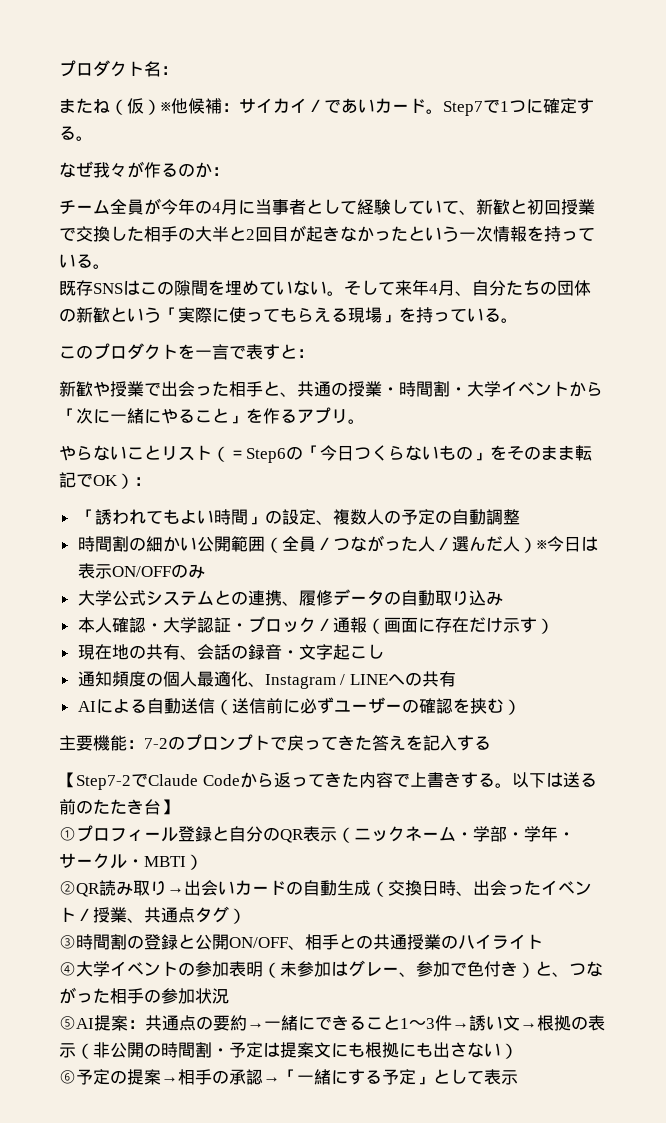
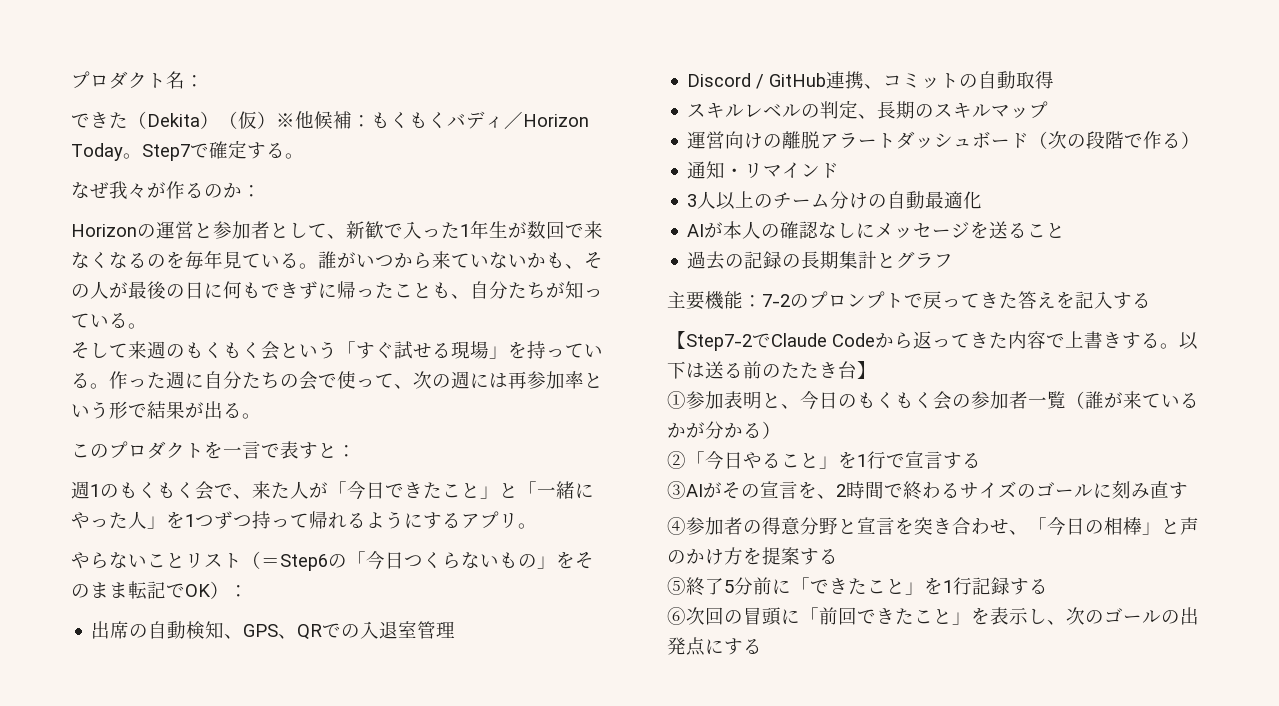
- またね（仮）※他候補：サイカイ／であいカード。Step7で1つに確定する。
+ できた（Dekita）（仮）※他候補：もくもくバディ／Horizon Today。Step7で確定する。
- チーム全員が今年の4月に当事者として経験していて、新歓と初回授業で交換した相手の大半と2回目が起きなかったという一次情報を持っている。
- 既存SNSはこの隙間を埋めていない。そして来年4月、自分たちの団体の新歓という「実際に使ってもらえる現場」を持っている。
+ Horizonの運営と参加者として、新歓で入った1年生が数回で来なくなるのを毎年見ている。誰がいつから来ていないかも、その人が最後の日に何もできずに帰ったことも、自分たちが知っている。
+ そして来週のもくもく会という「すぐ試せる現場」を持っている。作った週に自分たちの会で使って、次の週には再参加率という形で結果が出る。
- 新歓や授業で出会った相手と、共通の授業・時間割・大学イベントから「次に一緒にやること」を作るアプリ。
+ 週1のもくもく会で、来た人が「今日できたこと」と「一緒にやった人」を1つずつ持って帰れるようにするアプリ。
- 「誘われてもよい時間」の設定、複数人の予定の自動調整
- 時間割の細かい公開範囲（全員／つながった人／選んだ人）※今日は表示ON/OFFのみ
- 大学公式システムとの連携、履修データの自動取り込み
- 本人確認・大学認証・ブロック／通報（画面に存在だけ示す）
- 現在地の共有、会話の録音・文字起こし
- 通知頻度の個人最適化、Instagram / LINEへの共有
- AIによる自動送信（送信前に必ずユーザーの確認を挟む）
+ 出席の自動検知、GPS、QRでの入退室管理
+ Discord / GitHub連携、コミットの自動取得
+ スキルレベルの判定、長期のスキルマップ
+ 運営向けの離脱アラートダッシュボード（次の段階で作る）
+ 通知・リマインド
+ 3人以上のチーム分けの自動最適化
+ AIが本人の確認なしにメッセージを送ること
+ 過去の記録の長期集計とグラフ
- ①プロフィール登録と自分のQR表示（ニックネーム・学部・学年・サークル・MBTI）
- ②QR読み取り→出会いカードの自動生成（交換日時、出会ったイベント／授業、共通点タグ）
- ③時間割の登録と公開ON/OFF、相手との共通授業のハイライト
- ④大学イベントの参加表明（未参加はグレー、参加で色付き）と、つながった相手の参加状況
- ⑤AI提案：共通点の要約→一緒にできること1〜3件→誘い文→根拠の表示（非公開の時間割・予定は提案文にも根拠にも出さない）
- ⑥予定の提案→相手の承認→「一緒にする予定」として表示
+ ①参加表明と、今日のもくもく会の参加者一覧（誰が来ているかが分かる）
+ ②「今日やること」を1行で宣言する
+ ③AIがその宣言を、2時間で終わるサイズのゴールに刻み直す
+ ④参加者の得意分野と宣言を突き合わせ、「今日の相棒」と声のかけ方を提案する
+ ⑤終了5分前に「できたこと」を1行記録する
+ ⑥次回の冒頭に「前回できたこと」を表示し、次のゴールの出発点にする

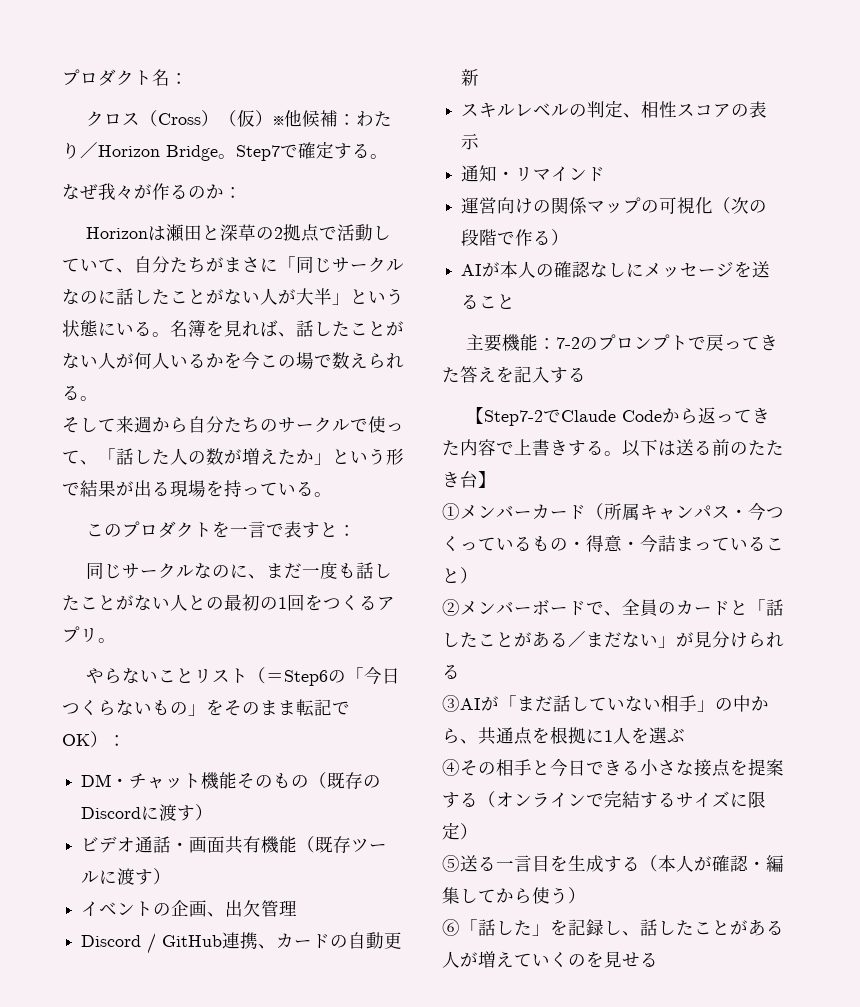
- できた（Dekita）（仮）※他候補：もくもくバディ／Horizon Today。
+ クロス（Cross）（仮）※他候補：わたり／Horizon Bridge。
- Horizonの運営と参加者として、新歓で入った1年生が数回で来なくなるのを毎年見ている。誰がいつから来ていないかも、その人が最後の日に何もできずに帰ったことも、自分たちが知っている。
- そして来週のもくもく会という「すぐ試せる現場」を持っている。作った週に自分たちの会で使って、次の週には再参加率という形で結果が出る。
+ Horizonは瀬田と深草の2拠点で活動していて、自分たちがまさに「同じサークルなのに話したことがない人が大半」という状態にいる。名簿を見れば、話したことがない人が何人いるかを今この場で数えられる。
+ そして来週から自分たちのサークルで使って、「話した人の数が増えたか」という形で結果が出る現場を持っている。
- 週1のもくもく会で、来た人が「今日できたこと」と「一緒にやった人」を1つずつ持って帰れるようにするアプリ。
+ 同じサークルなのに、まだ一度も話したことがない人との最初の1回をつくるアプリ。
- 出席の自動検知、GPS、QRでの入退室管理
+ DM・チャット機能そのもの（既存のDiscordに渡す）
+ ビデオ通話・画面共有機能（既存ツールに渡す）
+ イベントの企画、出欠管理
- Discord / GitHub連携、コミットの自動取得
+ Discord / GitHub連携、カードの自動更新
- スキルレベルの判定、長期のスキルマップ
- 運営向けの離脱アラートダッシュボード（次の段階で作る）
+ スキルレベルの判定、相性スコアの表示
  通知・リマインド
- 3人以上のチーム分けの自動最適化
+ 運営向けの関係マップの可視化（次の段階で作る）
- 過去の記録の長期集計とグラフ
- ①参加表明と、今日のもくもく会の参加者一覧（誰が来ているかが分かる）
- ②「今日やること」を1行で宣言する
- ③AIがその宣言を、2時間で終わるサイズのゴールに刻み直す
- ④参加者の得意分野と宣言を突き合わせ、「今日の相棒」と声のかけ方を提案する
- ⑤終了5分前に「できたこと」を1行記録する
- ⑥次回の冒頭に「前回できたこと」を表示し、次のゴールの出発点にする
+ ①メンバーカード（所属キャンパス・今つくっているもの・得意・今詰まっていること）
+ ②メンバーボードで、全員のカードと「話したことがある／まだない」が見分けられる
+ ③AIが「まだ話していない相手」の中から、共通点を根拠に1人を選ぶ
+ ④その相手と今日できる小さな接点を提案する（オンラインで完結するサイズに限定）
+ ⑤送る一言目を生成する（本人が確認・編集してから使う）
+ ⑥「話した」を記録し、話したことがある人が増えていくのを見せる

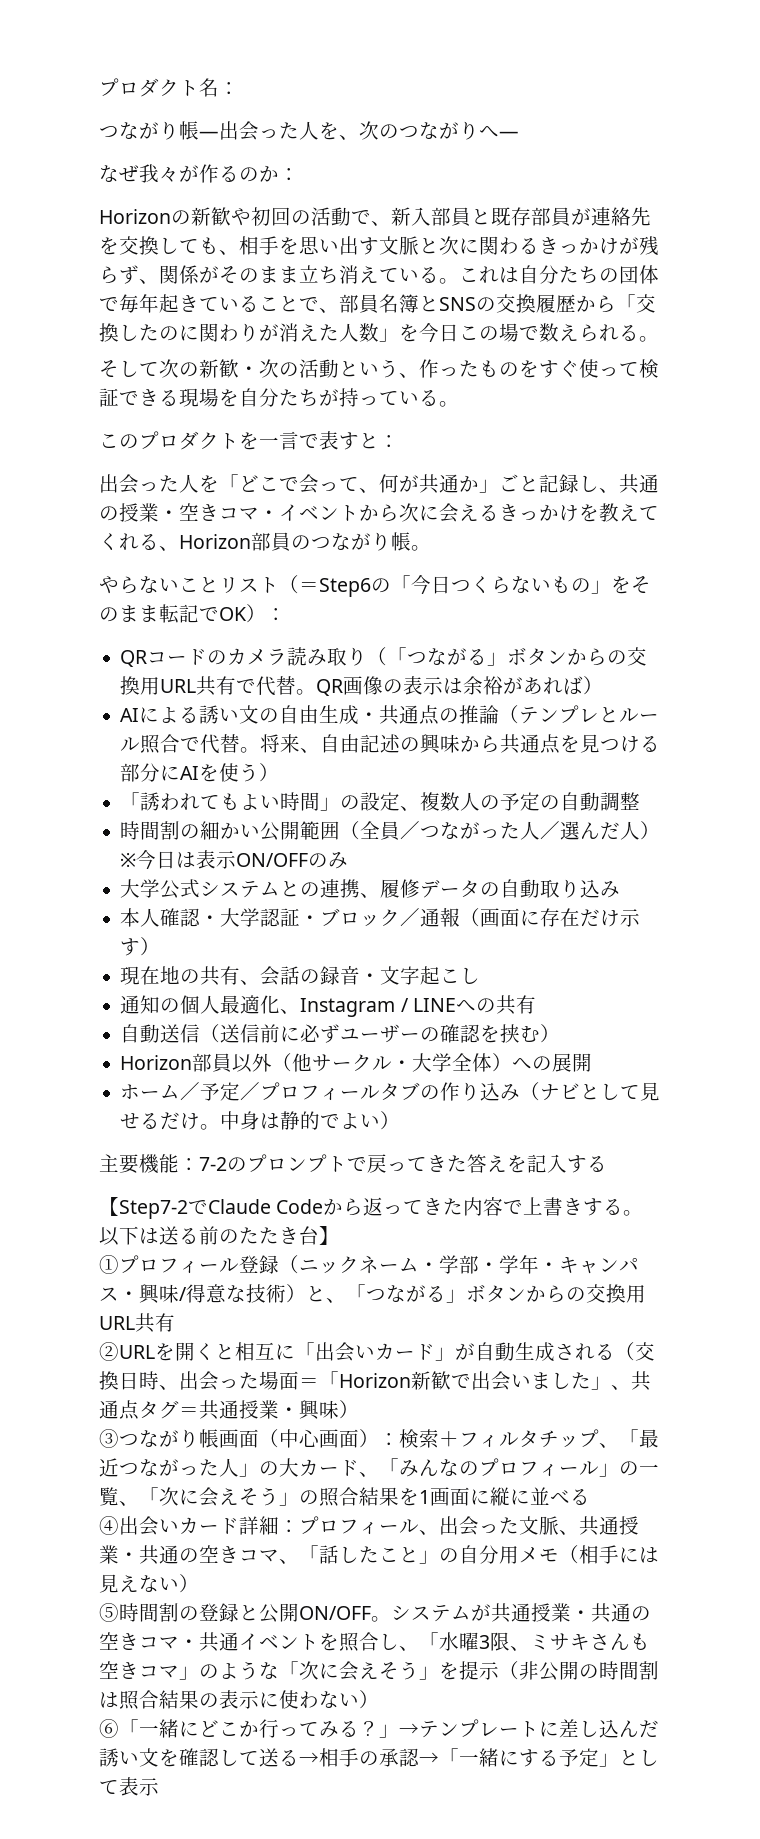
- クロス（Cross）（仮）※他候補：わたり／Horizon Bridge。Step7で確定する。
+ つながり帳―出会った人を、次のつながりへ―
- Horizonは瀬田と深草の2拠点で活動していて、自分たちがまさに「同じサークルなのに話したことがない人が大半」という状態にいる。名簿を見れば、話したことがない人が何人いるかを今この場で数えられる。
+ Horizonの新歓や初回の活動で、新入部員と既存部員が連絡先を交換しても、相手を思い出す文脈と次に関わるきっかけが残らず、関係がそのまま立ち消えている。これは自分たちの団体で毎年起きていることで、部員名簿とSNSの交換履歴から「交換したのに関わりが消えた人数」を今日この場で数えられる。
- そして来週から自分たちのサークルで使って、「話した人の数が増えたか」という形で結果が出る現場を持っている。
+ そして次の新歓・次の活動という、作ったものをすぐ使って検証できる現場を自分たちが持っている。
- 同じサークルなのに、まだ一度も話したことがない人との最初の1回をつくるアプリ。
+ 出会った人を「どこで会って、何が共通か」ごと記録し、共通の授業・空きコマ・イベントから次に会えるきっかけを教えてくれる、Horizon部員のつながり帳。
- DM・チャット機能そのもの（既存のDiscordに渡す）
- ビデオ通話・画面共有機能（既存ツールに渡す）
- イベントの企画、出欠管理
- Discord / GitHub連携、カードの自動更新
- スキルレベルの判定、相性スコアの表示
- 通知・リマインド
- 運営向けの関係マップの可視化（次の段階で作る）
- AIが本人の確認なしにメッセージを送ること
+ QRコードのカメラ読み取り（「つながる」ボタンからの交換用URL共有で代替。QR画像の表示は余裕があれば）
+ AIによる誘い文の自由生成・共通点の推論（テンプレとルール照合で代替。将来、自由記述の興味から共通点を見つける部分にAIを使う）
+ 「誘われてもよい時間」の設定、複数人の予定の自動調整
+ 時間割の細かい公開範囲（全員／つながった人／選んだ人）※今日は表示ON/OFFのみ
+ 大学公式システムとの連携、履修データの自動取り込み
+ 本人確認・大学認証・ブロック／通報（画面に存在だけ示す）
+ 現在地の共有、会話の録音・文字起こし
+ 通知の個人最適化、Instagram / LINEへの共有
+ 自動送信（送信前に必ずユーザーの確認を挟む）
+ Horizon部員以外（他サークル・大学全体）への展開
+ ホーム／予定／プロフィールタブの作り込み（ナビとして見せるだけ。中身は静的でよい）
- ①メンバーカード（所属キャンパス・今つくっているもの・得意・今詰まっていること）
- ②メンバーボードで、全員のカードと「話したことがある／まだない」が見分けられる
- ③AIが「まだ話していない相手」の中から、共通点を根拠に1人を選ぶ
- ④その相手と今日できる小さな接点を提案する（オンラインで完結するサイズに限定）
- ⑤送る一言目を生成する（本人が確認・編集してから使う）
- ⑥「話した」を記録し、話したことがある人が増えていくのを見せる
+ ①プロフィール登録（ニックネーム・学部・学年・キャンパス・興味/得意な技術）と、「つながる」ボタンからの交換用URL共有
+ ②URLを開くと相互に「出会いカード」が自動生成される（交換日時、出会った場面＝「Horizon新歓で出会いました」、共通点タグ＝共通授業・興味）
+ ③つながり帳画面（中心画面）：検索＋フィルタチップ、「最近つながった人」の大カード、「みんなのプロフィール」の一覧、「次に会えそう」の照合結果を1画面に縦に並べる
+ ④出会いカード詳細：プロフィール、出会った文脈、共通授業・共通の空きコマ、「話したこと」の自分用メモ（相手には見えない）
+ ⑤時間割の登録と公開ON/OFF。システムが共通授業・共通の空きコマ・共通イベントを照合し、「水曜3限、ミサキさんも空きコマ」のような「次に会えそう」を提示（非公開の時間割は照合結果の表示に使わない）
+ ⑥「一緒にどこか行ってみる？」→テンプレートに差し込んだ誘い文を確認して送る→相手の承認→「一緒にする予定」として表示

